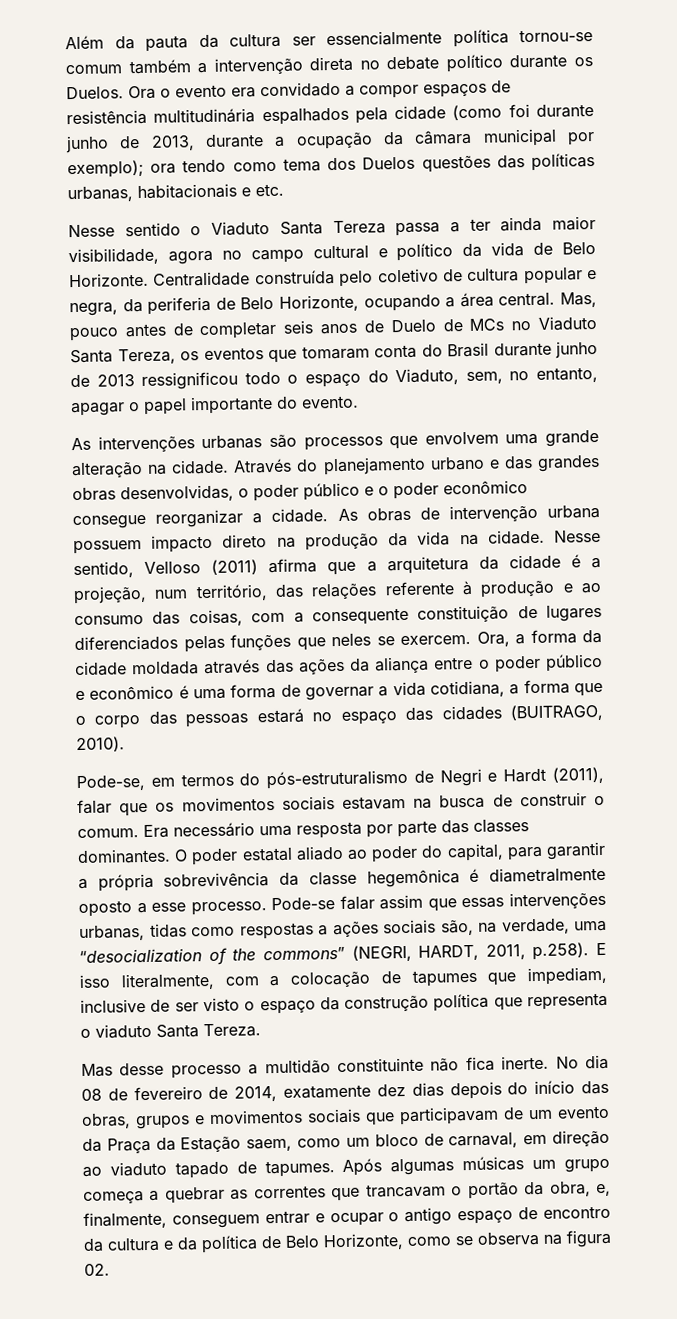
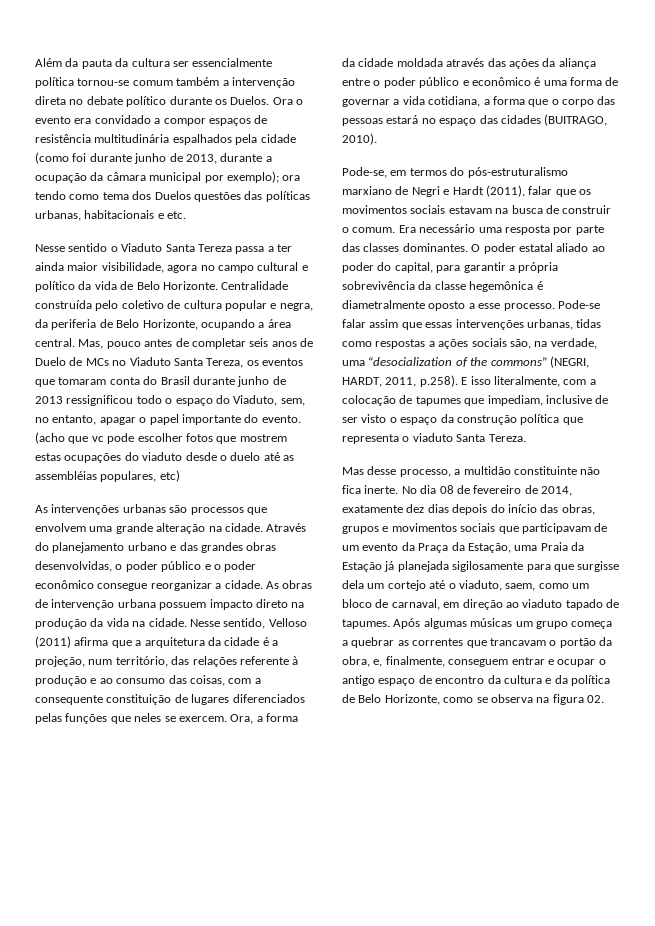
+ (acho que vc pode escolher fotos que mostrem estas ocupações do viaduto desde o duelo até as assembléias populares, etc)
- Pode-se, em termos do pós-estruturalismo de Negri e Hardt (2011), falar que os movimentos sociais estavam na busca de construir o comum.
+ Pode-se, em termos do pós-estruturalismo marxiano de Negri e Hardt (2011), falar que os movimentos sociais estavam na busca de construir o comum.
- Mas desse processo a multidão constituinte não fica inerte.
+ Mas desse processo, a multidão constituinte não fica inerte.
- No dia 08 de fevereiro de 2014, exatamente dez dias depois do início das obras, grupos e movimentos sociais que participavam de um evento da Praça da Estação saem, como um bloco de carnaval, em direção ao viaduto tapado de tapumes.
+ No dia 08 de fevereiro de 2014, exatamente dez dias depois do início das obras, grupos e movimentos sociais que participavam de um evento da Praça da Estação, uma Praia da Estação já planejada sigilosamente para que surgisse dela um cortejo até o viaduto, saem, como um bloco de carnaval, em direção ao viaduto tapado de tapumes.

